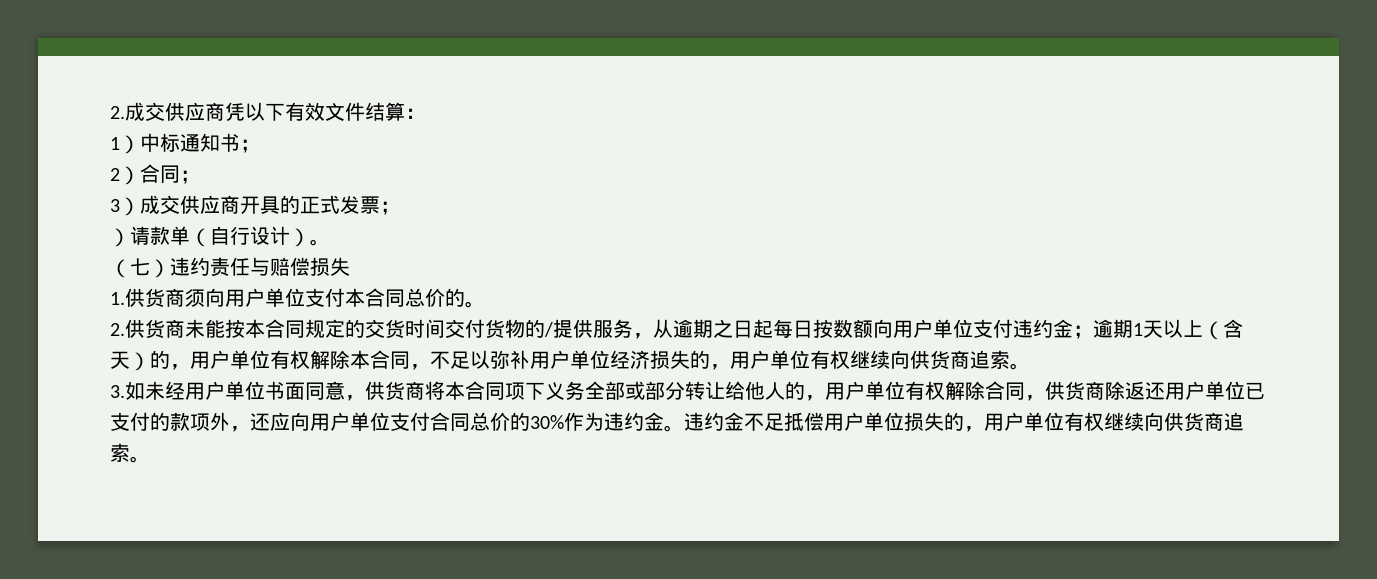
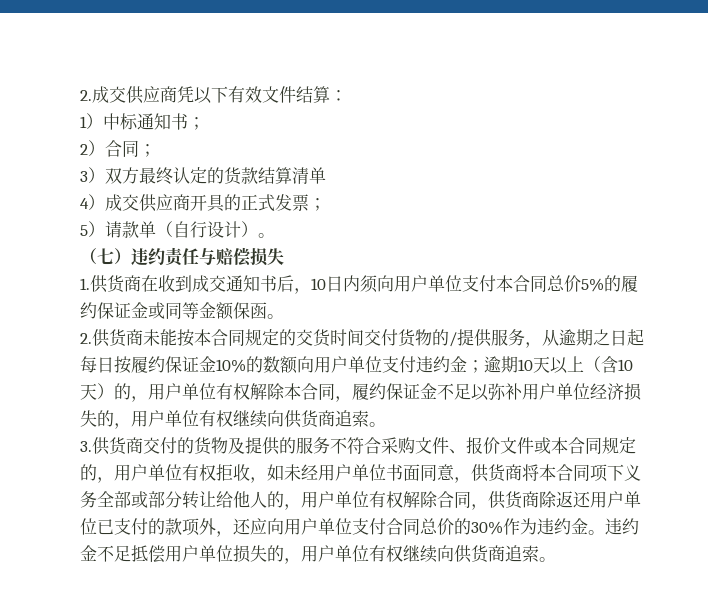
- 3）成交供应商开具的正式发票；
+ 3）双方最终认定的货款结算清单
+ 4）成交供应商开具的正式发票；
- ）请款单（自行设计）。
+ 5）请款单（自行设计）。
- 1.供货商须向用户单位支付本合同总价的。
+ 1.供货商在收到成交通知书后，10日内须向用户单位支付本合同总价5%的履约保证金或同等金额保函。
- 2.供货商未能按本合同规定的交货时间交付货物的/提供服务，从逾期之日起每日按数额向用户单位支付违约金；逾期1天以上（含天）的，用户单位有权解除本合同，不足以弥补用户单位经济损失的，用户单位有权继续向供货商追索。
+ 2.供货商未能按本合同规定的交货时间交付货物的/提供服务，从逾期之日起每日按履约保证金10%的数额向用户单位支付违约金；逾期10天以上（含10天）的，用户单位有权解除本合同，履约保证金不足以弥补用户单位经济损失的，用户单位有权继续向供货商追索。
- 3.如未经用户单位书面同意，供货商将本合同项下义务全部或部分转让给他人的，用户单位有权解除合同，供货商除返还用户单位已支付的款项外，还应向用户单位支付合同总价的30%作为违约金。
+ 3.供货商交付的货物及提供的服务不符合采购文件、报价文件或本合同规定的，用户单位有权拒收，如未经用户单位书面同意，供货商将本合同项下义务全部或部分转让给他人的，用户单位有权解除合同，供货商除返还用户单位已支付的款项外，还应向用户单位支付合同总价的30%作为违约金。

